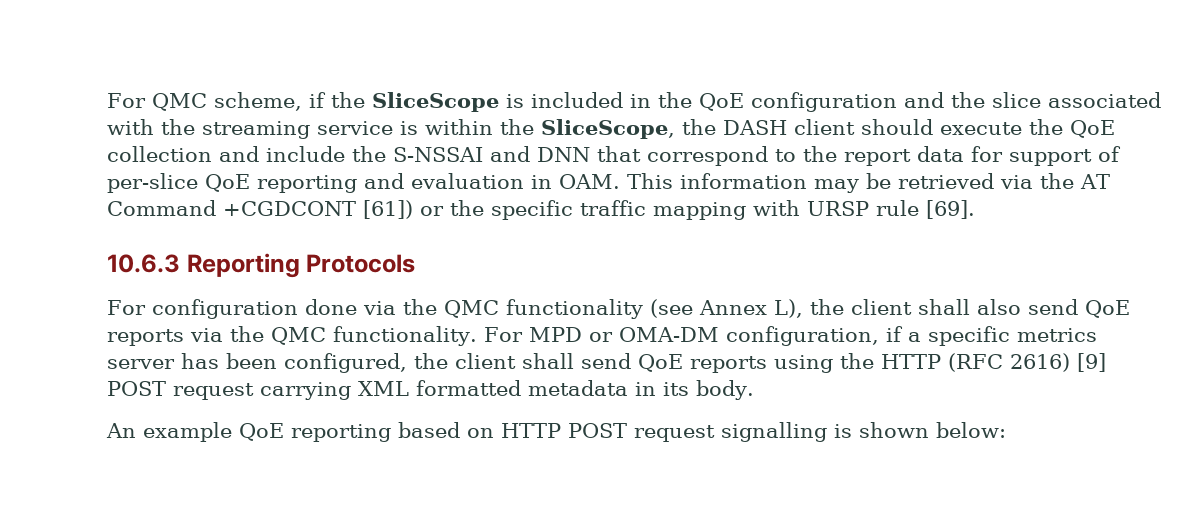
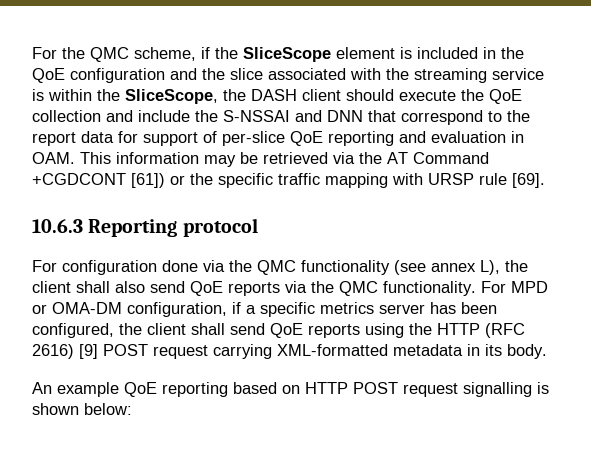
- For QMC scheme, if the SliceScope is included in the QoE configuration and the slice associated with the streaming service is within the SliceScope, the DASH client should execute the QoE collection and include the S-NSSAI and DNN that correspond to the report data for support of per-slice QoE reporting and evaluation in OAM. This information may be retrieved via the AT Command +CGDCONT [61]) or the specific traffic mapping with URSP rule [69].
+ For the QMC scheme, if the SliceScope element is included in the QoE configuration and the slice associated with the streaming service is within the SliceScope, the DASH client should execute the QoE collection and include the S-NSSAI and DNN that correspond to the report data for support of per-slice QoE reporting and evaluation in OAM. This information may be retrieved via the AT Command +CGDCONT [61]) or the specific traffic mapping with URSP rule [69].
- 10.6.3 Reporting Protocols
+ 10.6.3 Reporting protocol
- For configuration done via the QMC functionality (see Annex L), the client shall also send QoE reports via the QMC functionality.
+ For configuration done via the QMC functionality (see annex L), the client shall also send QoE reports via the QMC functionality.
- For MPD or OMA-DM configuration, if a specific metrics server has been configured, the client shall send QoE reports using the HTTP (RFC 2616) [9] POST request carrying XML formatted metadata in its body.
+ For MPD or OMA-DM configuration, if a specific metrics server has been configured, the client shall send QoE reports using the HTTP (RFC 2616) [9] POST request carrying XML-formatted metadata in its body.

